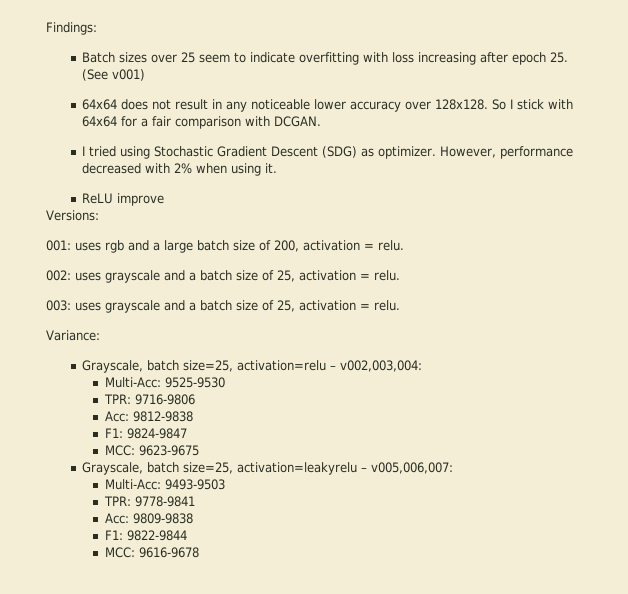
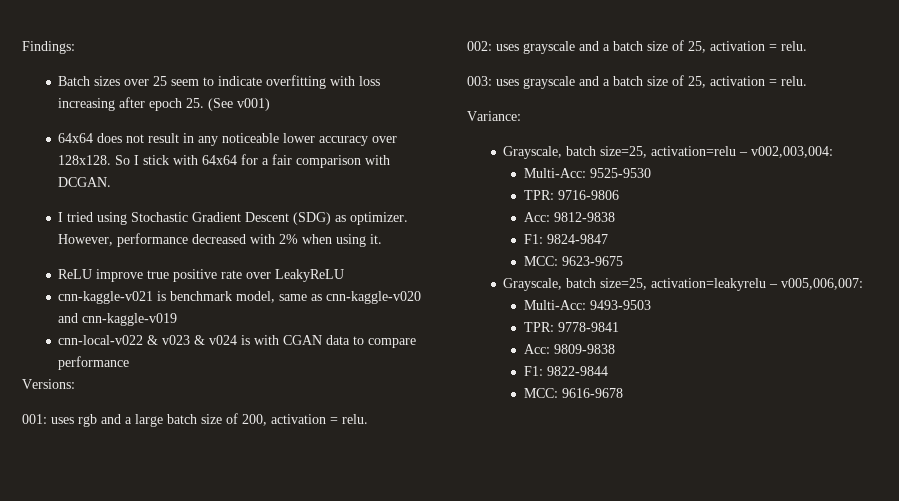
- ReLU improve
+ ReLU improve true positive rate over LeakyReLU
+ cnn-kaggle-v021 is benchmark model, same as cnn-kaggle-v020 and cnn-kaggle-v019
+ cnn-local-v022 & v023 & v024 is with CGAN data to compare performance

